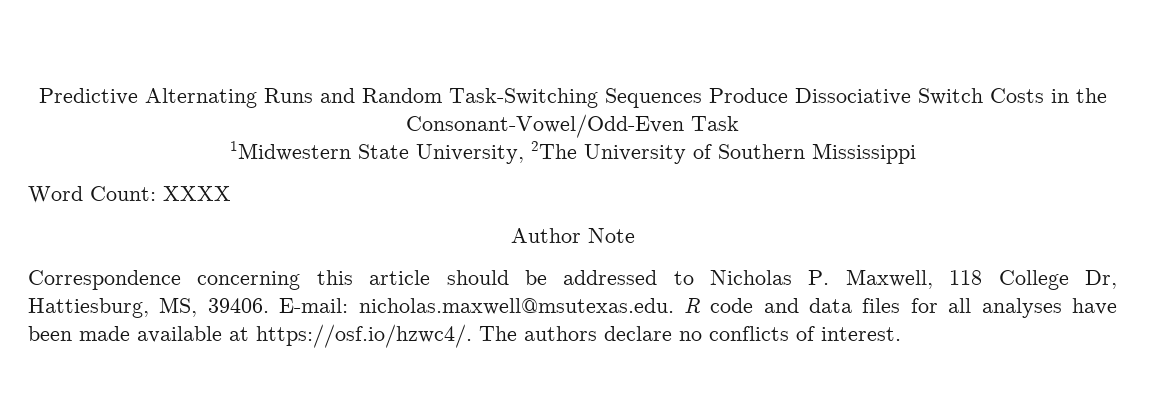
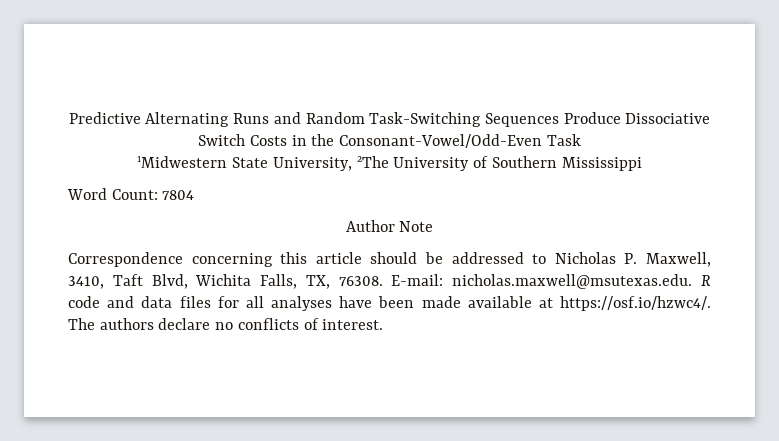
- Word Count: XXXX
+ Word Count: 7804
- Correspondence concerning this article should be addressed to Nicholas P. Maxwell, 118 College Dr, Hattiesburg, MS, 39406.
+ Correspondence concerning this article should be addressed to Nicholas P. Maxwell, 3410, Taft Blvd, Wichita Falls, TX, 76308.

